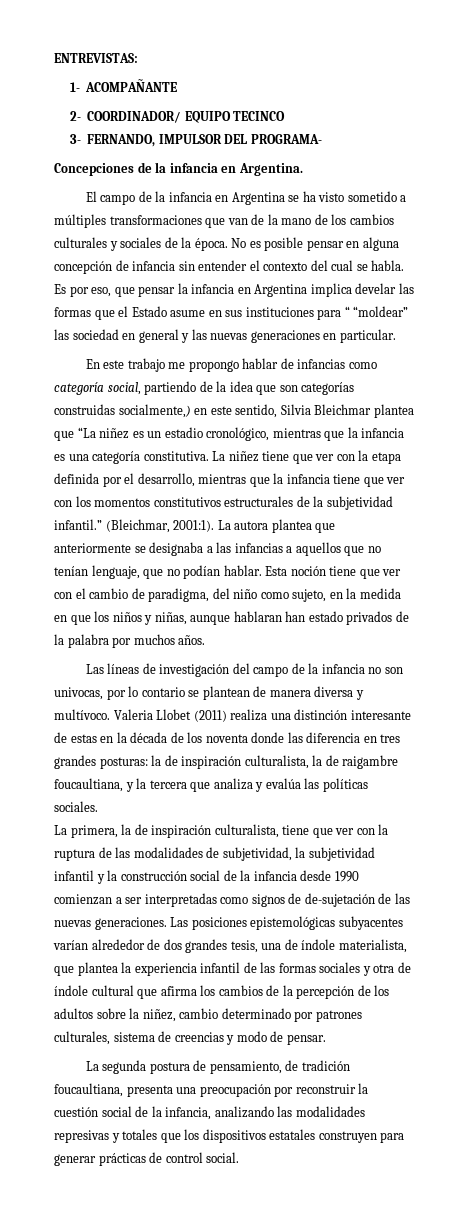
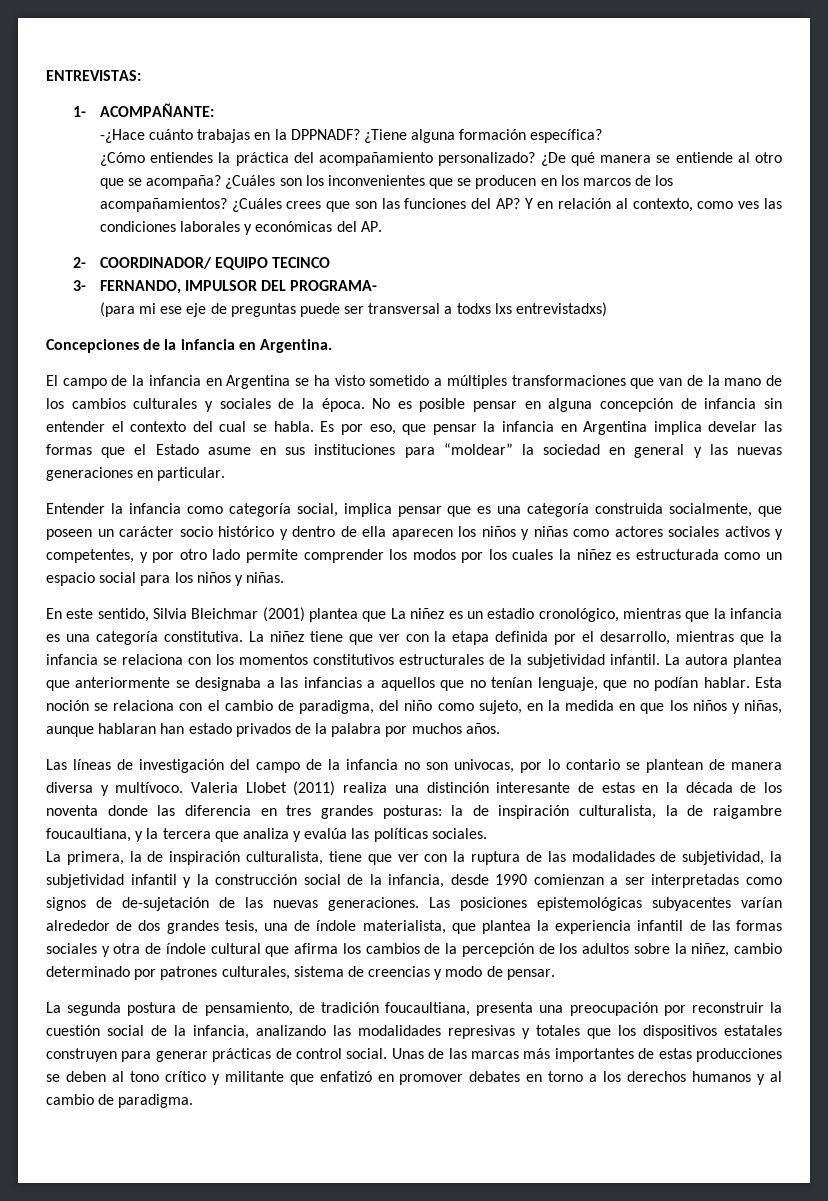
- 1- ACOMPAÑANTE
+ 1- ACOMPAÑANTE:
+ -¿Hace cuánto trabajas en la DPPNADF? ¿Tiene alguna formación específica?
+ ¿Cómo entiendes la práctica del acompañamiento personalizado? ¿De qué manera se entiende al otro que se acompaña? ¿Cuáles son los inconvenientes que se producen en los marcos de los acompañamientos? ¿Cuáles crees que son las funciones del AP? Y en relación al contexto, como ves las condiciones laborales y económicas del AP.
+ (para mi ese eje de preguntas puede ser transversal a todxs lxs entrevistadxs)
- Es por eso, que pensar la infancia en Argentina implica develar las formas que el Estado asume en sus instituciones para “ “moldear” las sociedad en general y las nuevas generaciones en particular.
+ Es por eso, que pensar la infancia en Argentina implica develar las formas que el Estado asume en sus instituciones para “moldear” la sociedad en general y las nuevas generaciones en particular.
- En este trabajo me propongo hablar de infancias como categoría social, partiendo de la idea que son categorías construidas socialmente,) en este sentido, Silvia Bleichmar plantea que “La niñez es un estadio cronológico, mientras que la infancia es una categoría constitutiva.
+ Entender la infancia como categoría social, implica pensar que es una categoría construida socialmente, que poseen un carácter socio histórico y dentro de ella aparecen los niños y niñas como actores sociales activos y competentes, y por otro lado permite comprender los modos por los cuales la niñez es estructurada como un espacio social para los niños y niñas.
+ En este sentido, Silvia Bleichmar (2001) plantea que La niñez es un estadio cronológico, mientras que la infancia es una categoría constitutiva.
- La niñez tiene que ver con la etapa definida por el desarrollo, mientras que la infancia tiene que ver con los momentos constitutivos estructurales de la subjetividad infantil.” (Bleichmar, 2001:1).
+ La niñez tiene que ver con la etapa definida por el desarrollo, mientras que la infancia se relaciona con los momentos constitutivos estructurales de la subjetividad infantil.
- Esta noción tiene que ver con el cambio de paradigma, del niño como sujeto, en la medida en que los niños y niñas, aunque hablaran han estado privados de la palabra por muchos años.
+ Esta noción se relaciona con el cambio de paradigma, del niño como sujeto, en la medida en que los niños y niñas, aunque hablaran han estado privados de la palabra por muchos años.
- La primera, la de inspiración culturalista, tiene que ver con la ruptura de las modalidades de subjetividad, la subjetividad infantil y la construcción social de la infancia desde 1990 comienzan a ser interpretadas como signos de de-sujetación de las nuevas generaciones.
+ La primera, la de inspiración culturalista, tiene que ver con la ruptura de las modalidades de subjetividad, la subjetividad infantil y la construcción social de la infancia, desde 1990 comienzan a ser interpretadas como signos de de-sujetación de las nuevas generaciones.
+ Unas de las marcas más importantes de estas producciones se deben al tono crítico y militante que enfatizó en promover debates en torno a los derechos humanos y al cambio de paradigma.

